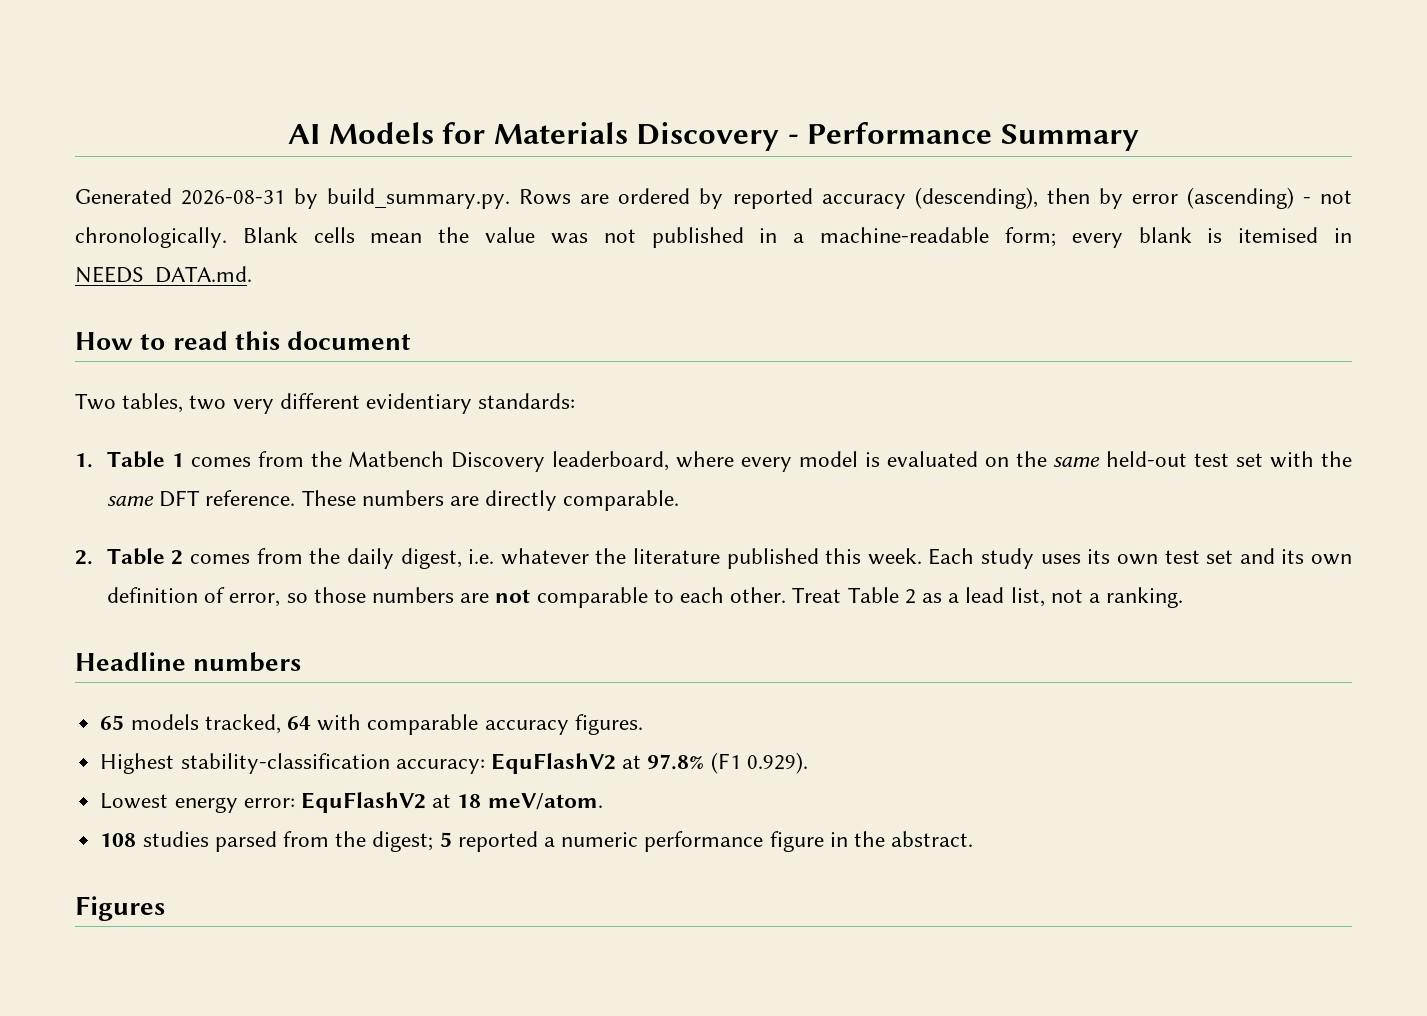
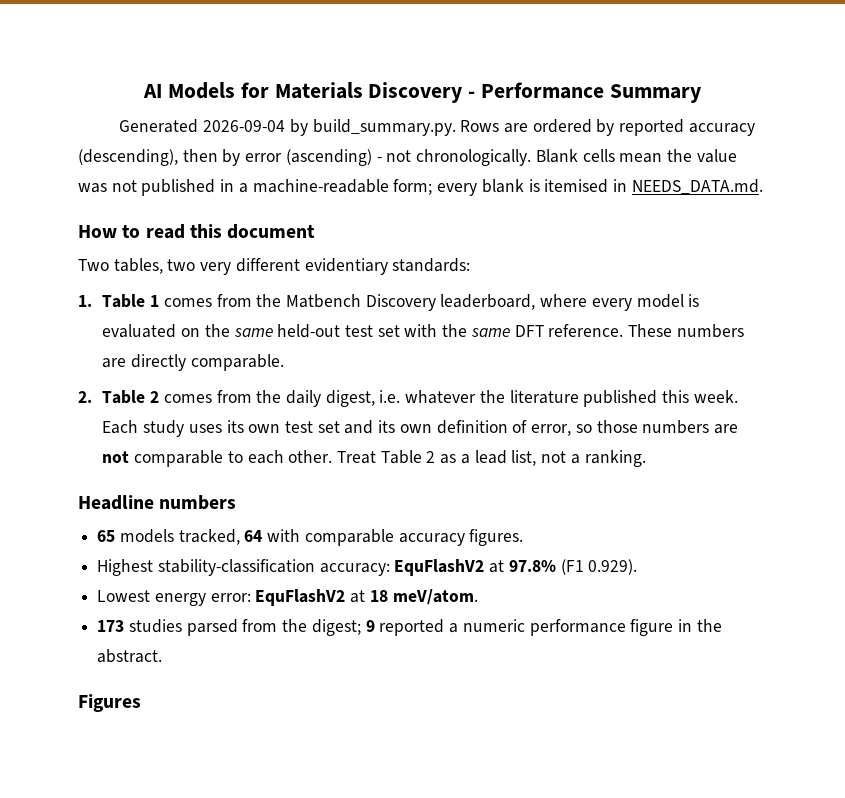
- Generated 2026-08-31 by build_summary.py. Rows are ordered by reported accuracy (descending), then by error (ascending) - not chronologically.
+ Generated 2026-09-04 by build_summary.py. Rows are ordered by reported accuracy (descending), then by error (ascending) - not chronologically.
- 108 studies parsed from the digest; 5 reported a numeric performance figure in the abstract.
+ 173 studies parsed from the digest; 9 reported a numeric performance figure in the abstract.

